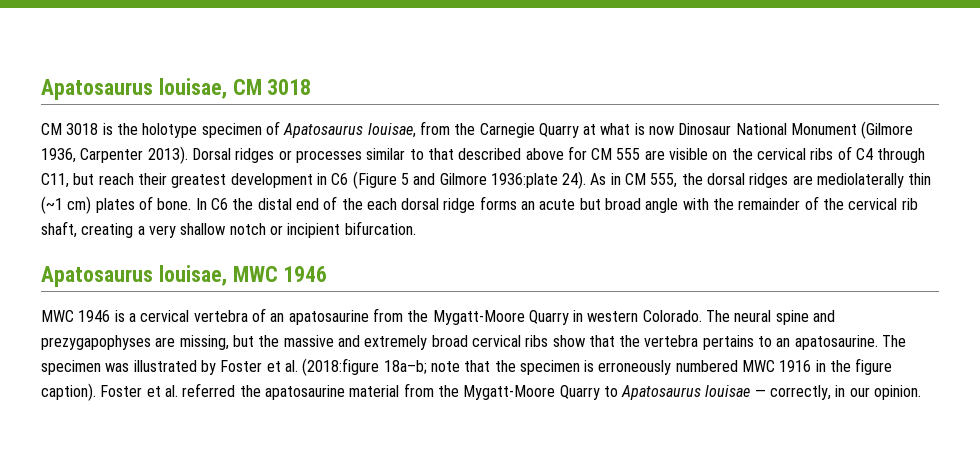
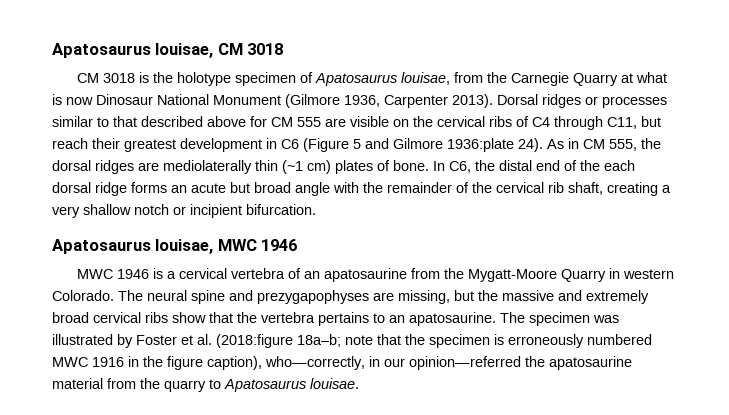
- In C6 the distal end of the each dorsal ridge forms an acute but broad angle with the remainder of the cervical rib shaft, creating a very shallow notch or incipient bifurcation.
+ In C6, the distal end of the each dorsal ridge forms an acute but broad angle with the remainder of the cervical rib shaft, creating a very shallow notch or incipient bifurcation.
- The specimen was illustrated by Foster et al. (2018:figure 18a–b; note that the specimen is erroneously numbered MWC 1916 in the figure caption). Foster et al. referred the apatosaurine material from the Mygatt-Moore Quarry to Apatosaurus louisae — correctly, in our opinion.
+ The specimen was illustrated by Foster et al. (2018:figure 18a–b; note that the specimen is erroneously numbered MWC 1916 in the figure caption), who—correctly, in our opinion—referred the apatosaurine material from the quarry to Apatosaurus louisae.

